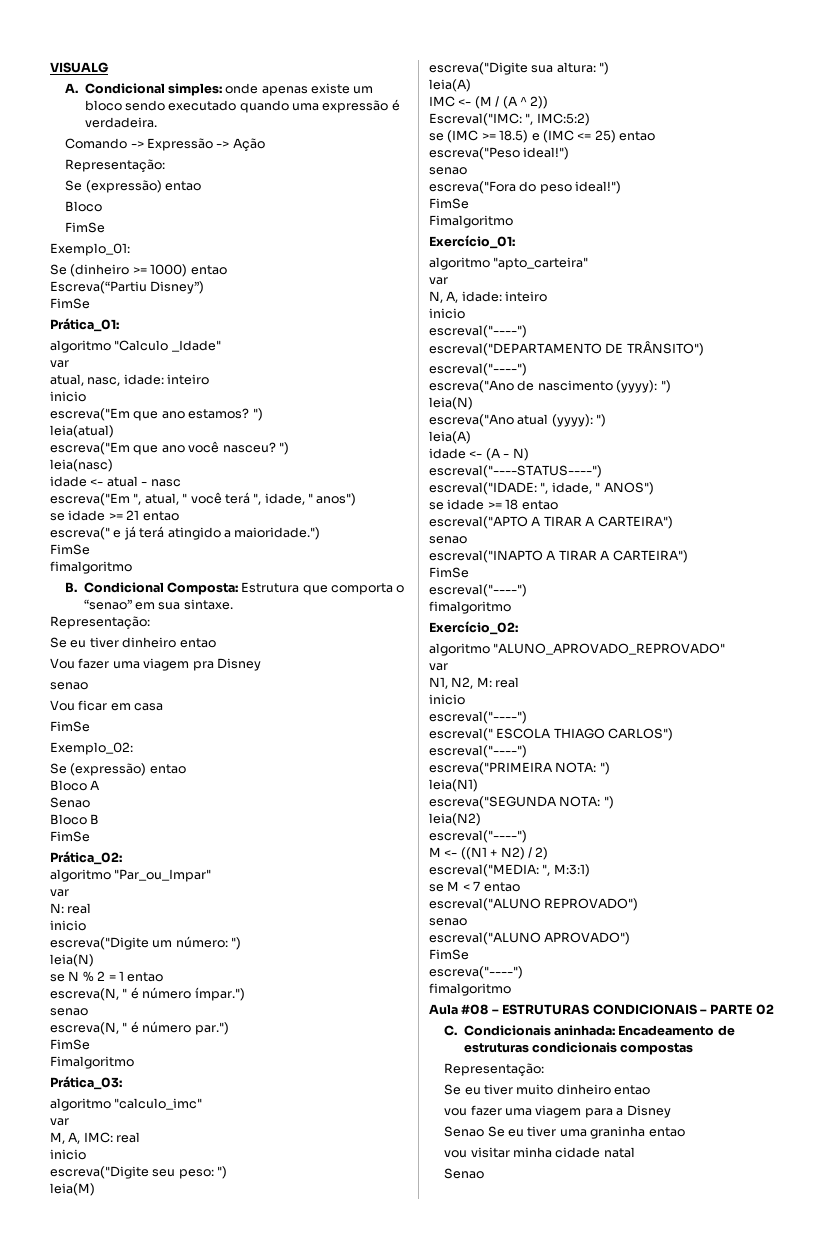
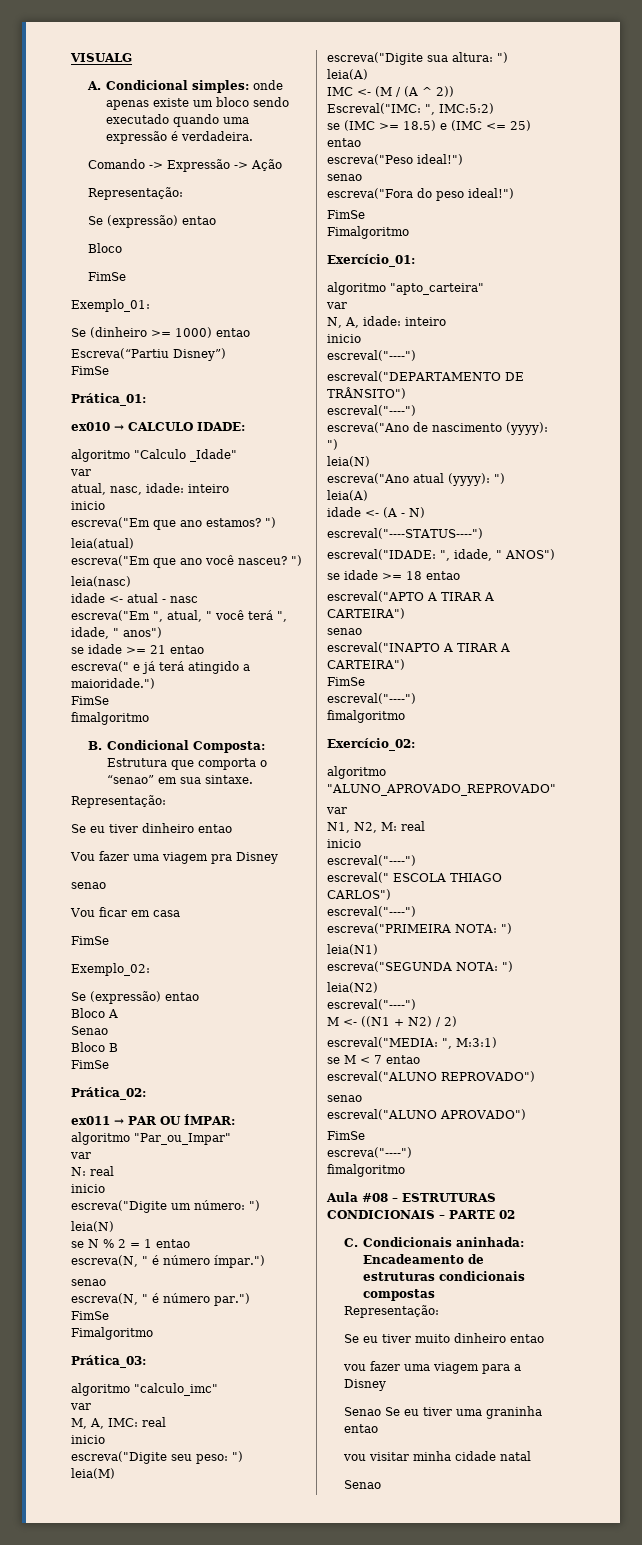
+ ex010 → CALCULO IDADE:
+ ex011 → PAR OU ÍMPAR:

